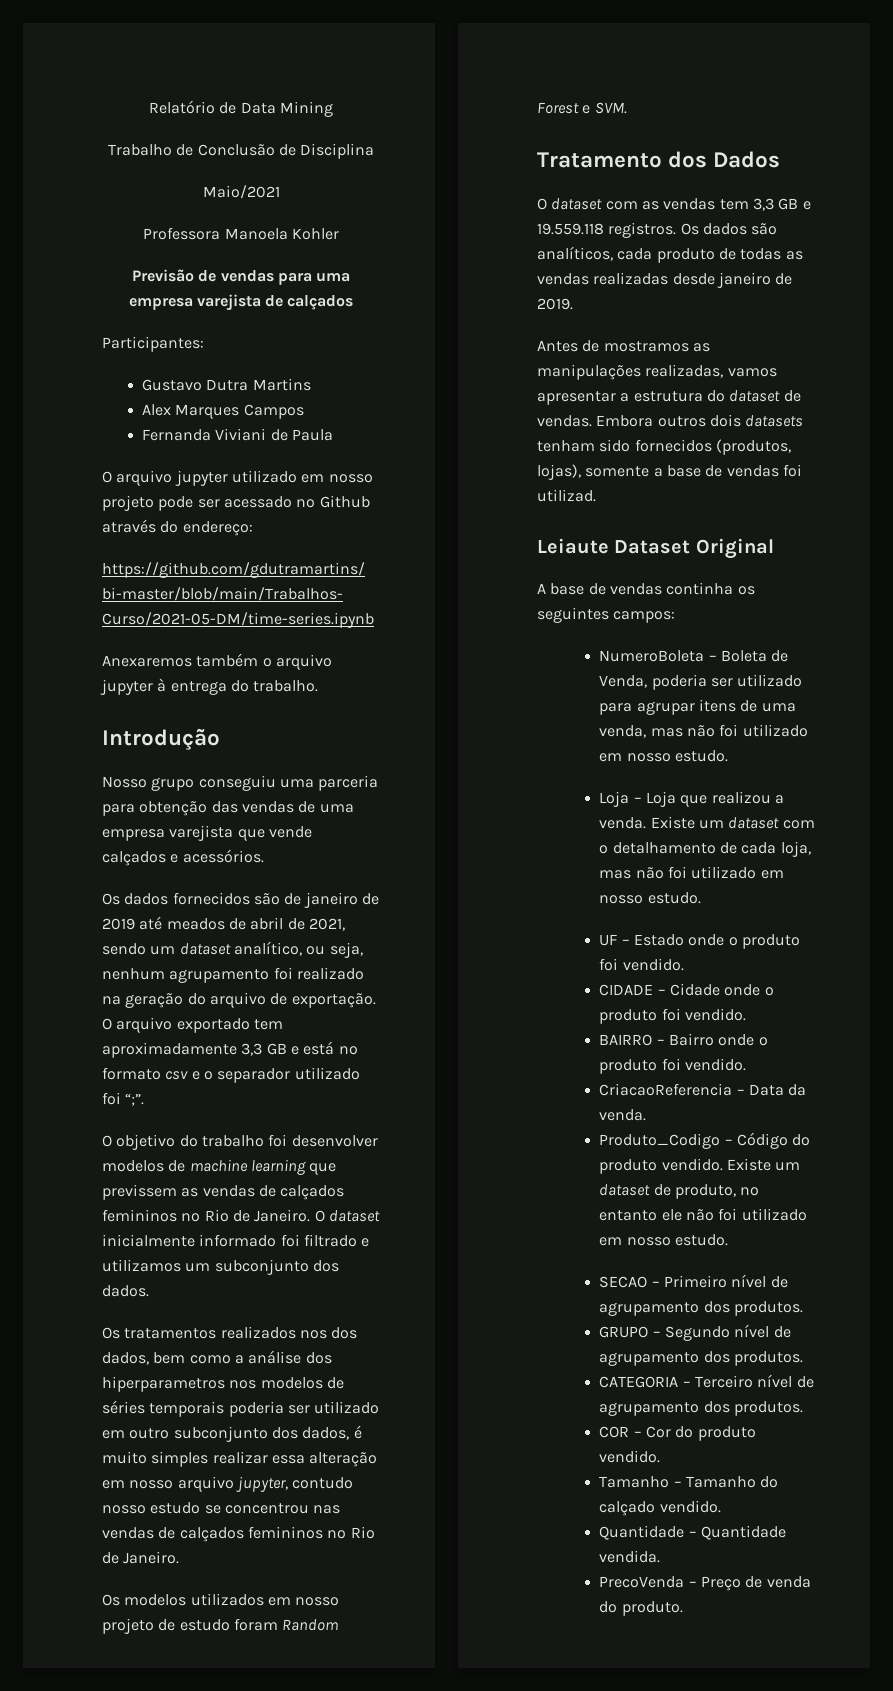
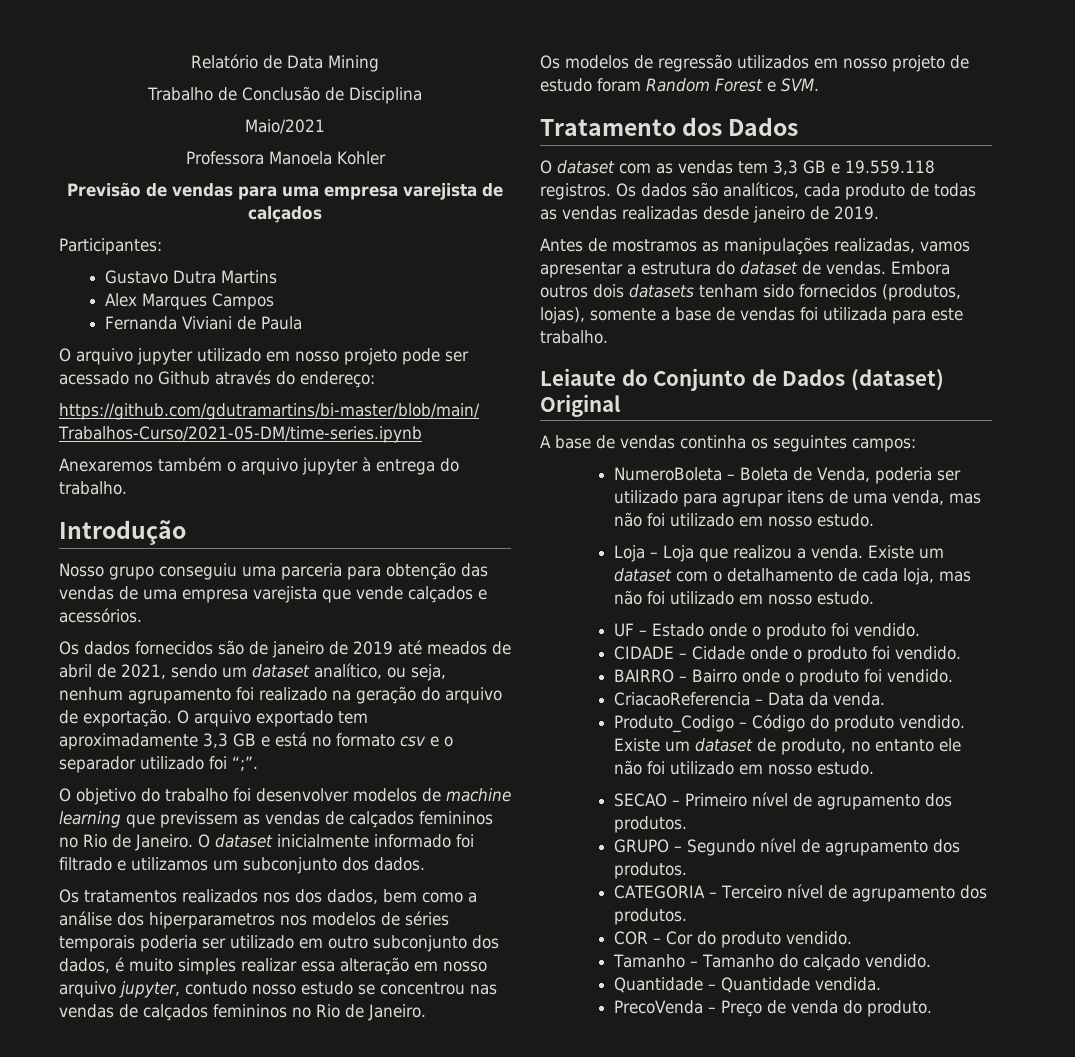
- Os modelos utilizados em nosso projeto de estudo foram Random Forest e SVM.
+ Os modelos de regressão utilizados em nosso projeto de estudo foram Random Forest e SVM.
- Embora outros dois datasets tenham sido fornecidos (produtos, lojas), somente a base de vendas foi utilizad.
- Leiaute Dataset Original
+ Embora outros dois datasets tenham sido fornecidos (produtos, lojas), somente a base de vendas foi utilizada para este trabalho.
+ Leiaute do Conjunto de Dados (dataset) Original

